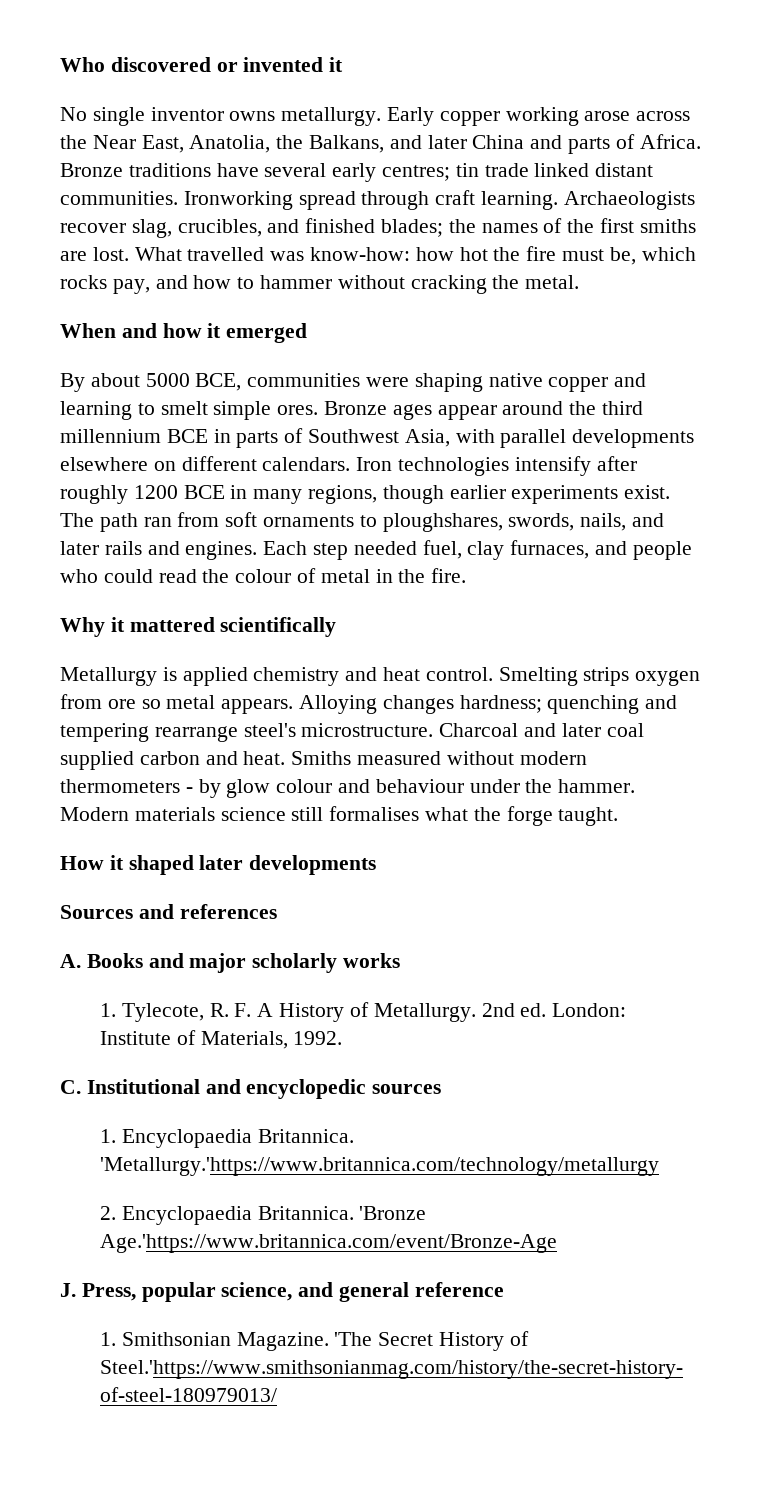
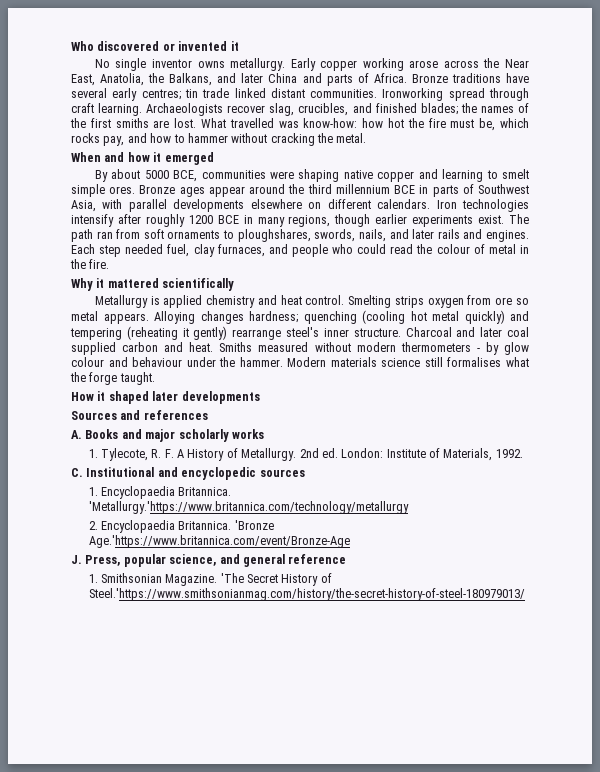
- Alloying changes hardness; quenching and tempering rearrange steel's microstructure.
+ Alloying changes hardness; quenching (cooling hot metal quickly) and tempering (reheating it gently) rearrange steel's inner structure.

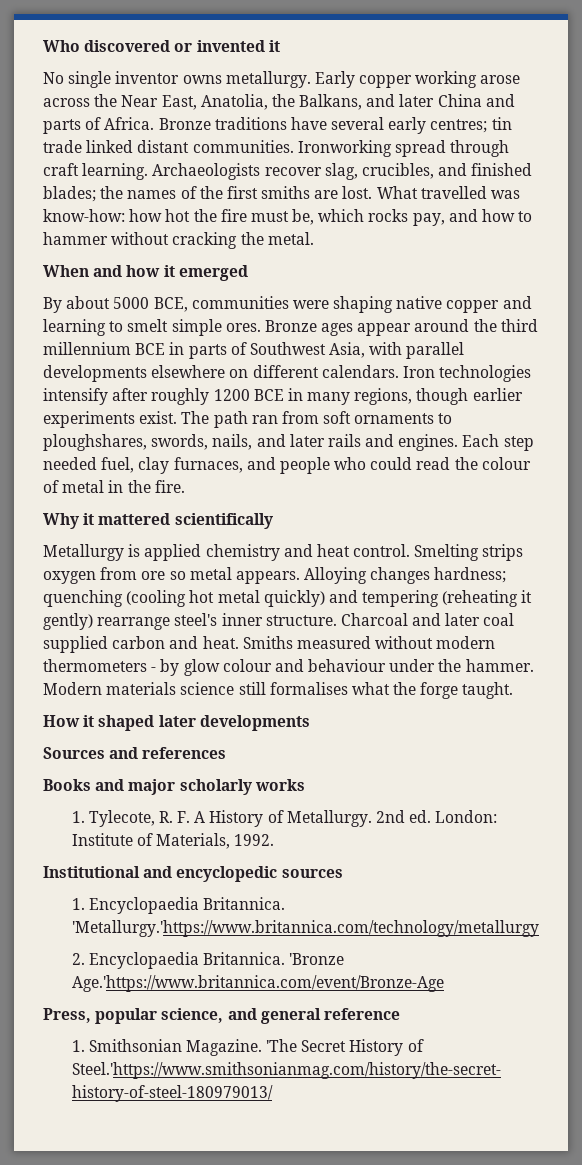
- A. Books and major scholarly works
+ Books and major scholarly works
- C. Institutional and encyclopedic sources
+ Institutional and encyclopedic sources
- J. Press, popular science, and general reference
+ Press, popular science, and general reference

